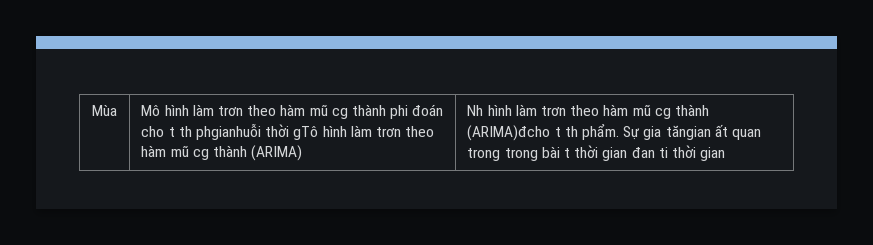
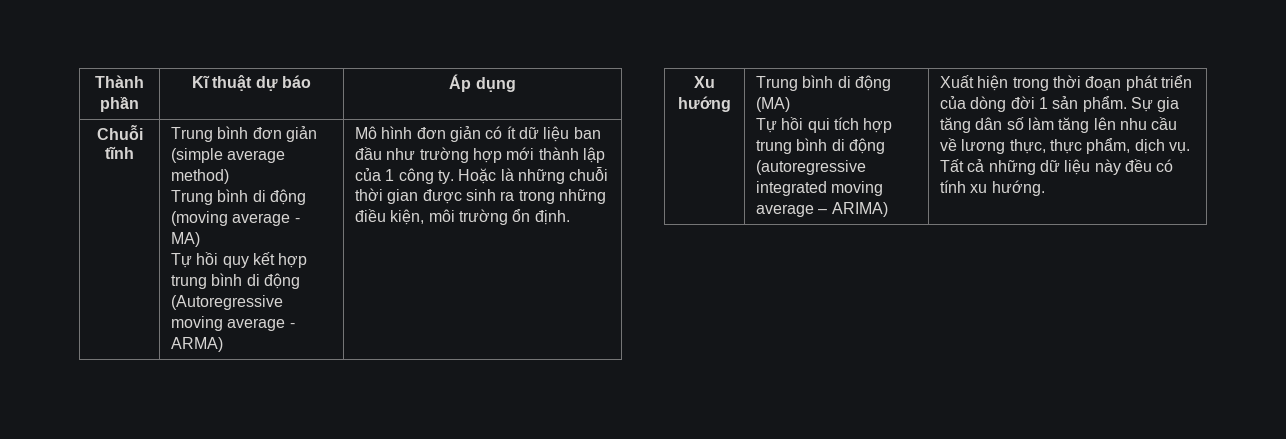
- Mùa | Mô hình làm trơn theo hàm mũ cg thành phi đoán cho t th phgianhuỗi thời gTô hình làm trơn theo hàm mũ cg thành (ARIMA) | Nh hình làm trơn theo hàm mũ cg thành (ARIMA)đcho t th phẩm. Sự gia tăngian ất quan trong trong bài t thời gian đan ti thời gian
+ Thành phần | Kĩ thuật dự báo | Áp dụng
+ Chuỗi tĩnh | Trung bình đơn giản (simple average method)
+ Trung bình di động (moving average - MA)
+ Tự hồi quy kết hợp trung bình di động (Autoregressive moving average - ARMA) | Mô hình đơn giản có ít dữ liệu ban đầu như trường hợp mới thành lập của 1 công ty. Hoặc là những chuỗi thời gian được sinh ra trong những điều kiện, môi trường ổn định.
+ Xu hướng | Trung bình di động (MA)
+ Tự hồi qui tích hợp trung bình di động (autoregressive integrated moving average – ARIMA) | Xuất hiện trong thời đoạn phát triển của dòng đời 1 sản phẩm. Sự gia tăng dân số làm tăng lên nhu cầu về lương thực, thực phẩm, dịch vụ. Tất cả những dữ liệu này đều có tính xu hướng.

